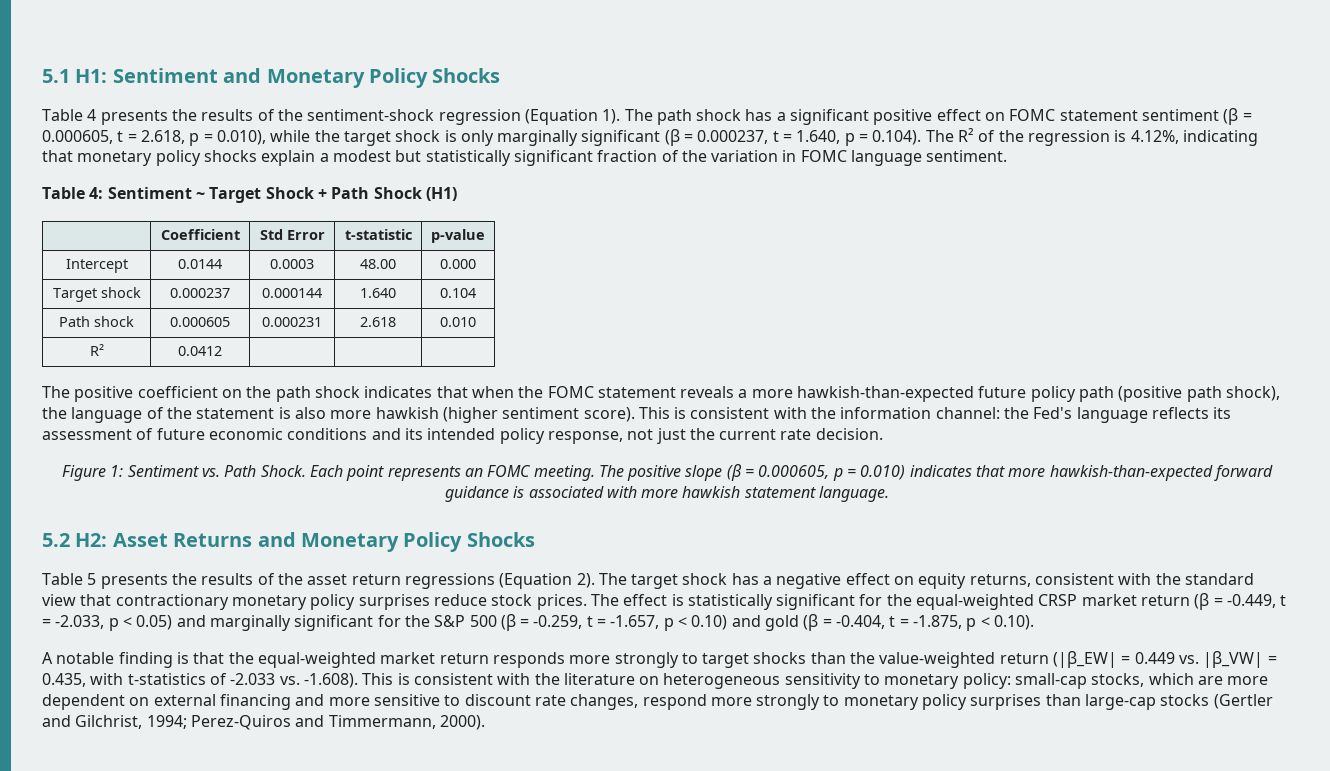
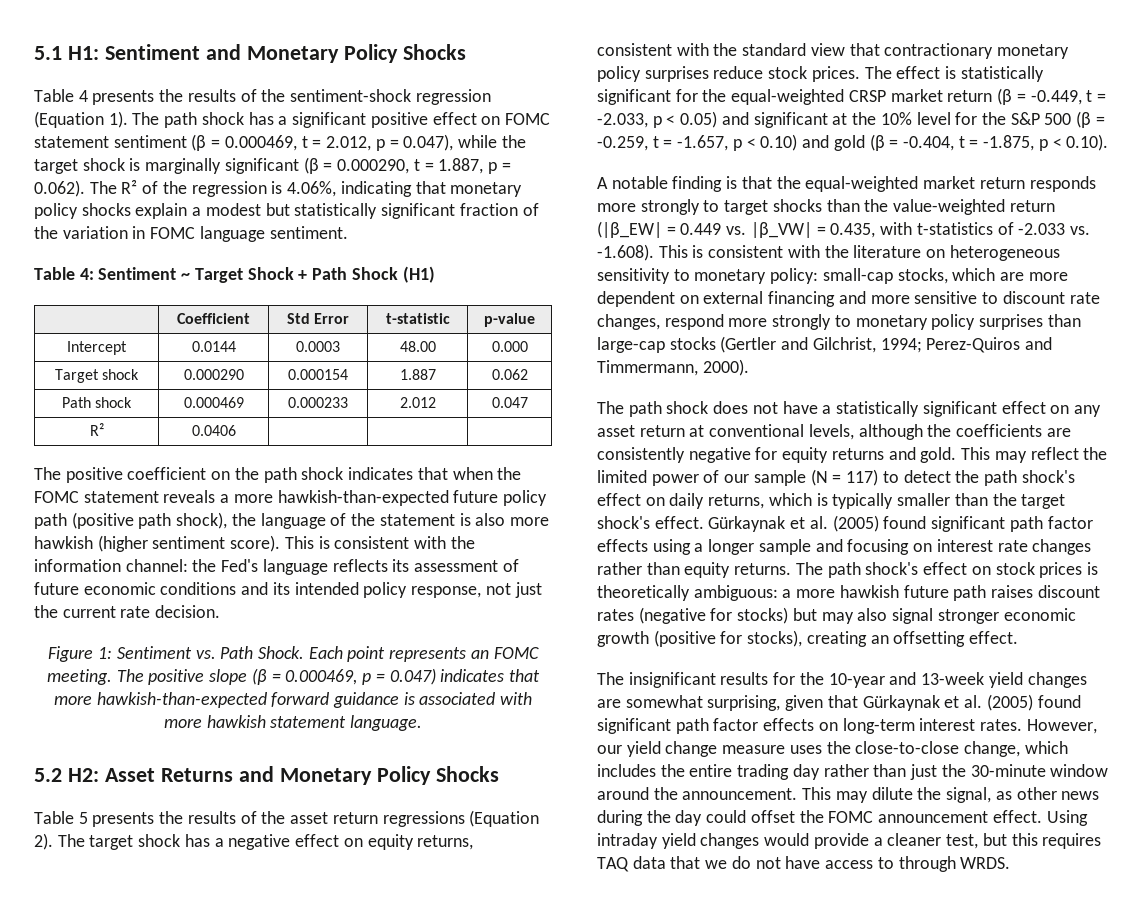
- The path shock has a significant positive effect on FOMC statement sentiment (β = 0.000605, t = 2.618, p = 0.010), while the target shock is only marginally significant (β = 0.000237, t = 1.640, p = 0.104). The R² of the regression is 4.12%, indicating that monetary policy shocks explain a modest but statistically significant fraction of the variation in FOMC language sentiment.
+ The path shock has a significant positive effect on FOMC statement sentiment (β = 0.000469, t = 2.012, p = 0.047), while the target shock is marginally significant (β = 0.000290, t = 1.887, p = 0.062). The R² of the regression is 4.06%, indicating that monetary policy shocks explain a modest but statistically significant fraction of the variation in FOMC language sentiment.
- Target shock | 0.000237 | 0.000144 | 1.640 | 0.104
- Path shock | 0.000605 | 0.000231 | 2.618 | 0.010
+ Target shock | 0.000290 | 0.000154 | 1.887 | 0.062
+ Path shock | 0.000469 | 0.000233 | 2.012 | 0.047
- R² | 0.0412 | | |
+ R² | 0.0406 | | |
- The positive slope (β = 0.000605, p = 0.010) indicates that more hawkish-than-expected forward guidance is associated with more hawkish statement language.
+ The positive slope (β = 0.000469, p = 0.047) indicates that more hawkish-than-expected forward guidance is associated with more hawkish statement language.
- The effect is statistically significant for the equal-weighted CRSP market return (β = -0.449, t = -2.033, p < 0.05) and marginally significant for the S&P 500 (β = -0.259, t = -1.657, p < 0.10) and gold (β = -0.404, t = -1.875, p < 0.10).
+ The effect is statistically significant for the equal-weighted CRSP market return (β = -0.449, t = -2.033, p < 0.05) and significant at the 10% level for the S&P 500 (β = -0.259, t = -1.657, p < 0.10) and gold (β = -0.404, t = -1.875, p < 0.10).
+ The path shock does not have a statistically significant effect on any asset return at conventional levels, although the coefficients are consistently negative for equity returns and gold. This may reflect the limited power of our sample (N = 117) to detect the path shock's effect on daily returns, which is typically smaller than the target shock's effect. Gürkaynak et al. (2005) found significant path factor effects using a longer sample and focusing on interest rate changes rather than equity returns. The path shock's effect on stock prices is theoretically ambiguous: a more hawkish future path raises discount rates (negative for stocks) but may also signal stronger economic growth (positive for stocks), creating an offsetting effect.
+ The insignificant results for the 10-year and 13-week yield changes are somewhat surprising, given that Gürkaynak et al. (2005) found significant path factor effects on long-term interest rates. However, our yield change measure uses the close-to-close change, which includes the entire trading day rather than just the 30-minute window around the announcement. This may dilute the signal, as other news during the day could offset the FOMC announcement effect. Using intraday yield changes would provide a cleaner test, but this requires TAQ data that we do not have access to through WRDS.

